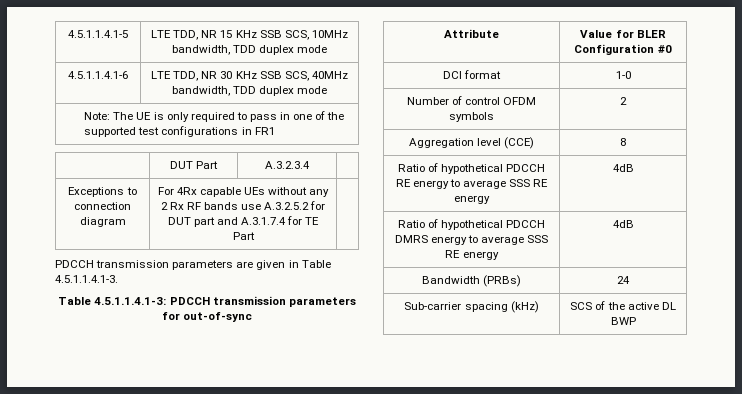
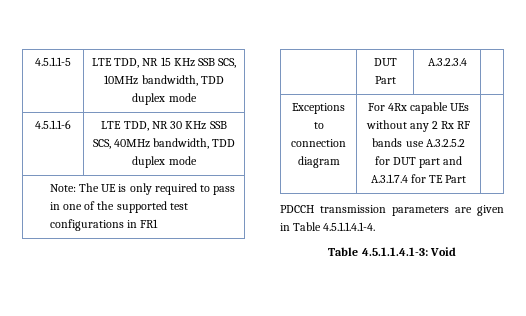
- 4.5.1.1.4.1-5 | LTE TDD, NR 15 KHz SSB SCS, 10MHz bandwidth, TDD duplex mode
+ 4.5.1.1-5 | LTE TDD, NR 15 KHz SSB SCS, 10MHz bandwidth, TDD duplex mode
- 4.5.1.1.4.1-6 | LTE TDD, NR 30 KHz SSB SCS, 40MHz bandwidth, TDD duplex mode
+ 4.5.1.1-6 | LTE TDD, NR 30 KHz SSB SCS, 40MHz bandwidth, TDD duplex mode
- PDCCH transmission parameters are given in Table 4.5.1.1.4.1-3.
+ PDCCH transmission parameters are given in Table 4.5.1.1.4.1-4.
- Table 4.5.1.1.4.1-3: PDCCH transmission parameters for out-of-sync
- Attribute | Value for BLER Configuration #0
- DCI format | 1-0
- Number of control OFDM symbols | 2
- Aggregation level (CCE) | 8
- Ratio of hypothetical PDCCH RE energy to average SSS RE energy | 4dB
- Ratio of hypothetical PDCCH DMRS energy to average SSS RE energy | 4dB
- Bandwidth (PRBs) | 24
- Sub-carrier spacing (kHz) | SCS of the active DL BWP
+ Table 4.5.1.1.4.1-3: Void

